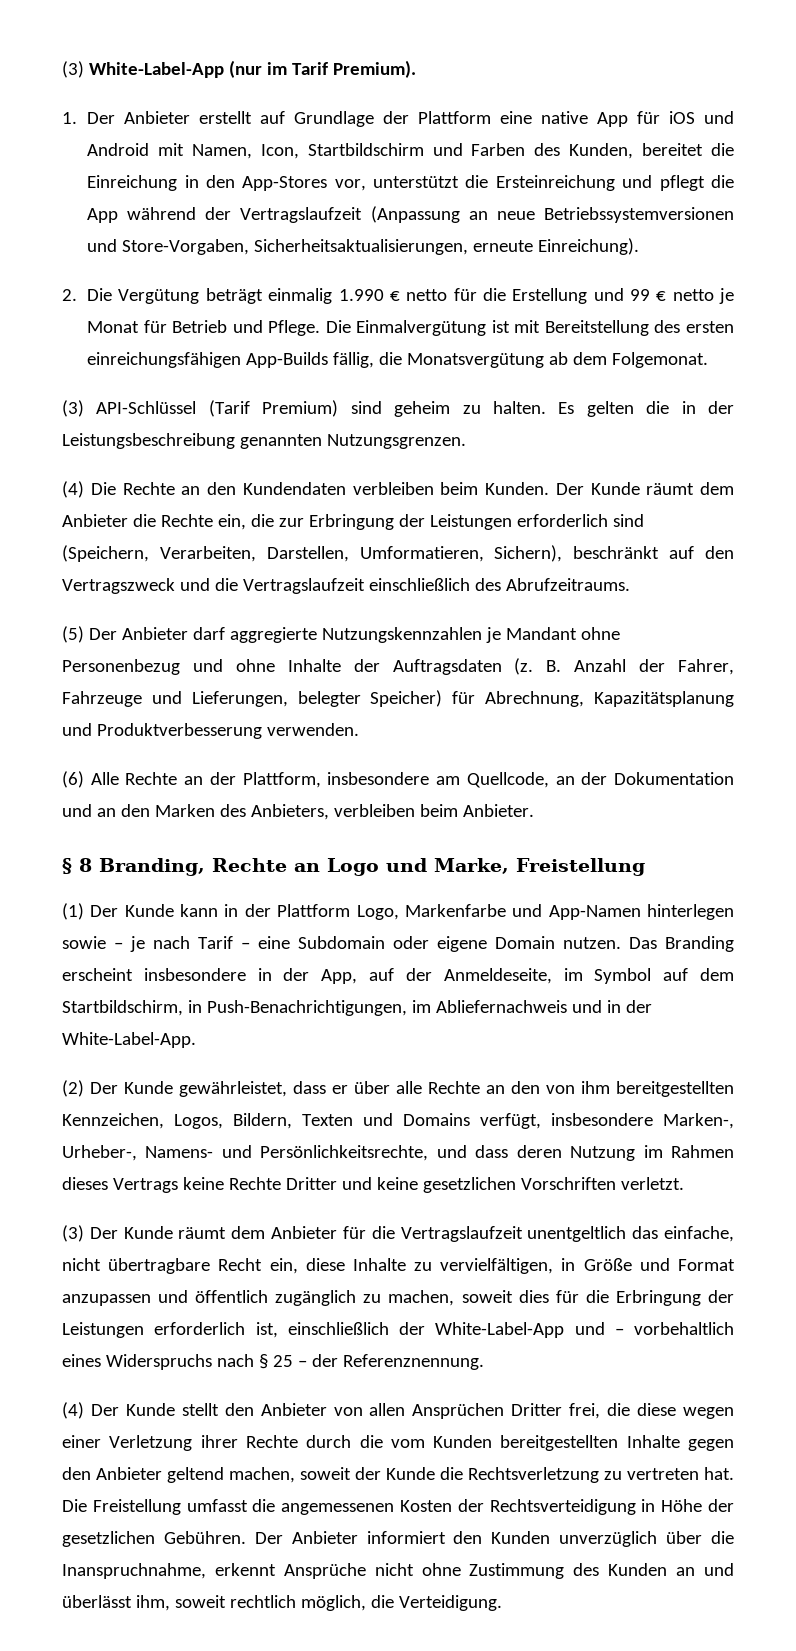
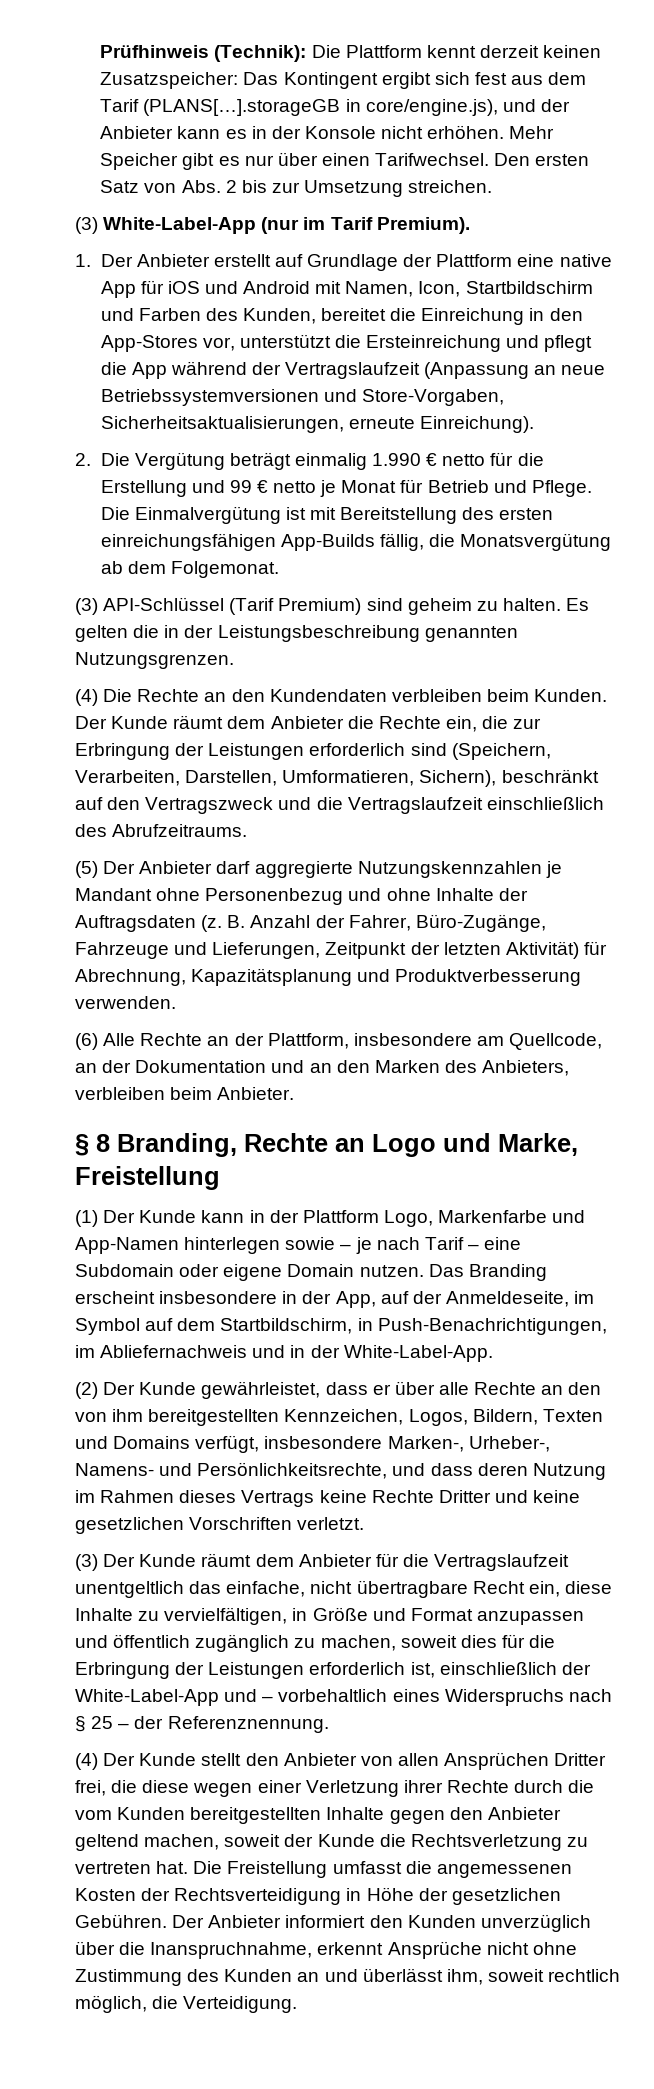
+ Prüfhinweis (Technik): Die Plattform kennt derzeit keinen Zusatzspeicher: Das Kontingent ergibt sich fest aus dem Tarif (PLANS[…].storageGB in core/engine.js), und der Anbieter kann es in der Konsole nicht erhöhen. Mehr Speicher gibt es nur über einen Tarifwechsel. Den ersten Satz von Abs. 2 bis zur Umsetzung streichen.
- B. Anzahl der Fahrer, Fahrzeuge und Lieferungen, belegter Speicher) für Abrechnung, Kapazitätsplanung und Produktverbesserung verwenden.
+ B. Anzahl der Fahrer, Büro-Zugänge, Fahrzeuge und Lieferungen, Zeitpunkt der letzten Aktivität) für Abrechnung, Kapazitätsplanung und Produktverbesserung verwenden.

